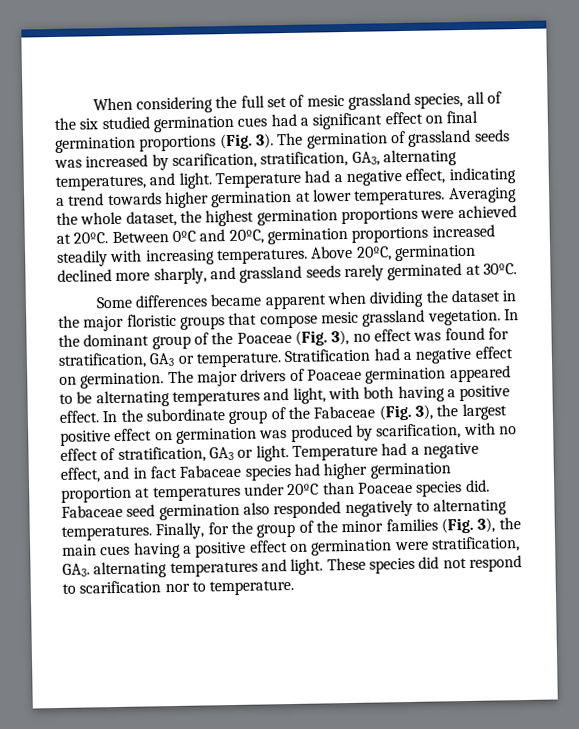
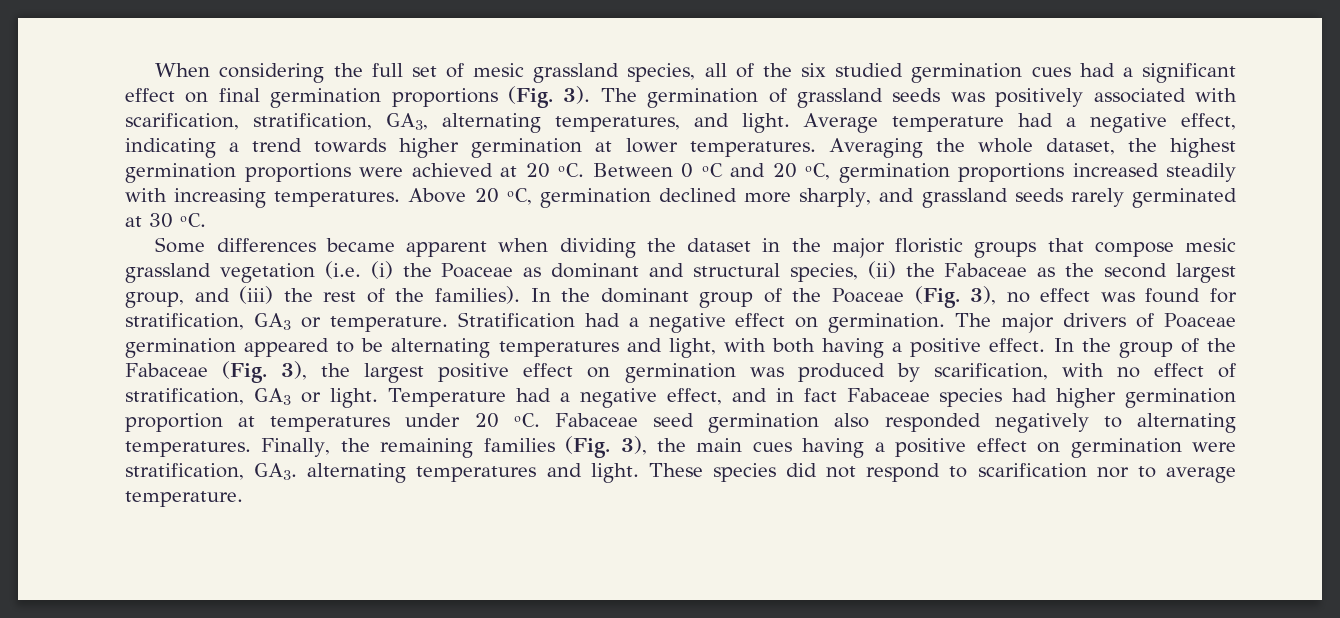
- The germination of grassland seeds was increased by scarification, stratification, GA3, alternating temperatures, and light.
+ The germination of grassland seeds was positively associated with scarification, stratification, GA3, alternating temperatures, and light.
- Temperature had a negative effect, indicating a trend towards higher germination at lower temperatures.
+ Average temperature had a negative effect, indicating a trend towards higher germination at lower temperatures.
- Averaging the whole dataset, the highest germination proportions were achieved at 20ºC. Between 0ºC and 20ºC, germination proportions increased steadily with increasing temperatures.
+ Averaging the whole dataset, the highest germination proportions were achieved at 20 ºC. Between 0 ºC and 20 ºC, germination proportions increased steadily with increasing temperatures.
- Above 20ºC, germination declined more sharply, and grassland seeds rarely germinated at 30ºC.
+ Above 20 ºC, germination declined more sharply, and grassland seeds rarely germinated at 30 ºC.
- Some differences became apparent when dividing the dataset in the major floristic groups that compose mesic grassland vegetation.
+ Some differences became apparent when dividing the dataset in the major floristic groups that compose mesic grassland vegetation (i.e. (i) the Poaceae as dominant and structural species, (ii) the Fabaceae as the second largest group, and (iii) the rest of the families).
- In the subordinate group of the Fabaceae (Fig. 3), the largest positive effect on germination was produced by scarification, with no effect of stratification, GA3 or light.
+ In the group of the Fabaceae (Fig. 3), the largest positive effect on germination was produced by scarification, with no effect of stratification, GA3 or light.
- Temperature had a negative effect, and in fact Fabaceae species had higher germination proportion at temperatures under 20ºC than Poaceae species did.
+ Temperature had a negative effect, and in fact Fabaceae species had higher germination proportion at temperatures under 20 ºC.
- Finally, for the group of the minor families (Fig. 3), the main cues having a positive effect on germination were stratification, GA3. alternating temperatures and light.
+ Finally, the remaining families (Fig. 3), the main cues having a positive effect on germination were stratification, GA3. alternating temperatures and light.
- These species did not respond to scarification nor to temperature.
+ These species did not respond to scarification nor to average temperature.

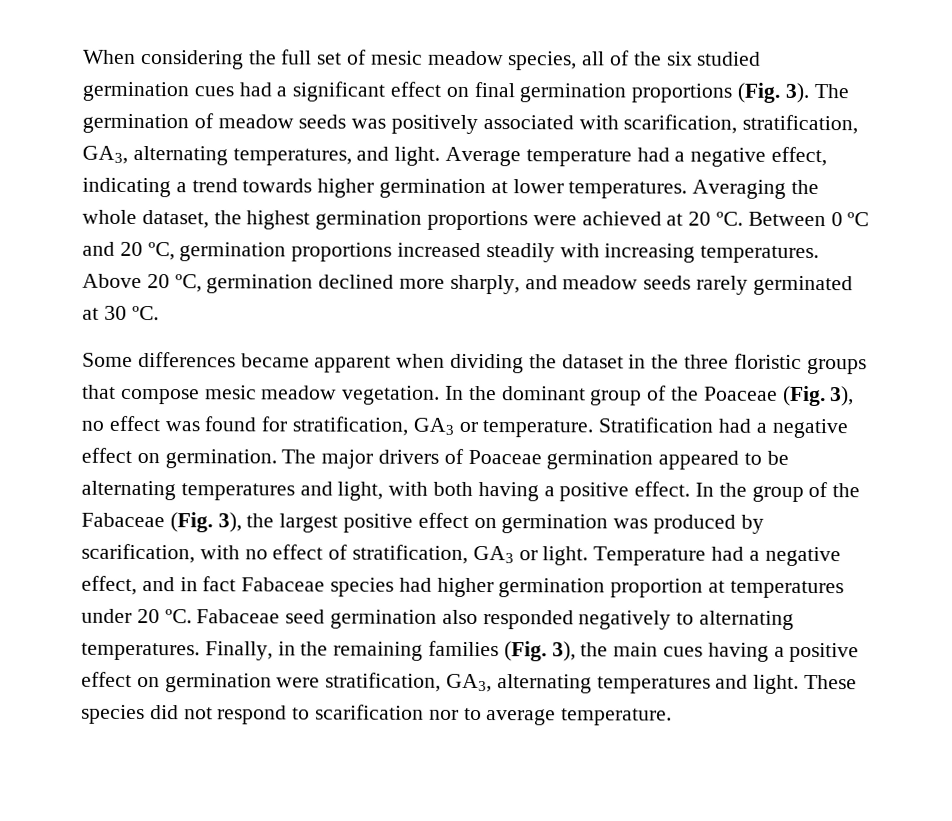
- When considering the full set of mesic grassland species, all of the six studied germination cues had a significant effect on final germination proportions (Fig. 3).
+ When considering the full set of mesic meadow species, all of the six studied germination cues had a significant effect on final germination proportions (Fig. 3).
- The germination of grassland seeds was positively associated with scarification, stratification, GA3, alternating temperatures, and light.
+ The germination of meadow seeds was positively associated with scarification, stratification, GA3, alternating temperatures, and light.
- Above 20 ºC, germination declined more sharply, and grassland seeds rarely germinated at 30 ºC.
+ Above 20 ºC, germination declined more sharply, and meadow seeds rarely germinated at 30 ºC.
- Some differences became apparent when dividing the dataset in the major floristic groups that compose mesic grassland vegetation (i.e. (i) the Poaceae as dominant and structural species, (ii) the Fabaceae as the second largest group, and (iii) the rest of the families).
+ Some differences became apparent when dividing the dataset in the three floristic groups that compose mesic meadow vegetation.
- Finally, the remaining families (Fig. 3), the main cues having a positive effect on germination were stratification, GA3. alternating temperatures and light.
+ Finally, in the remaining families (Fig. 3), the main cues having a positive effect on germination were stratification, GA3, alternating temperatures and light.

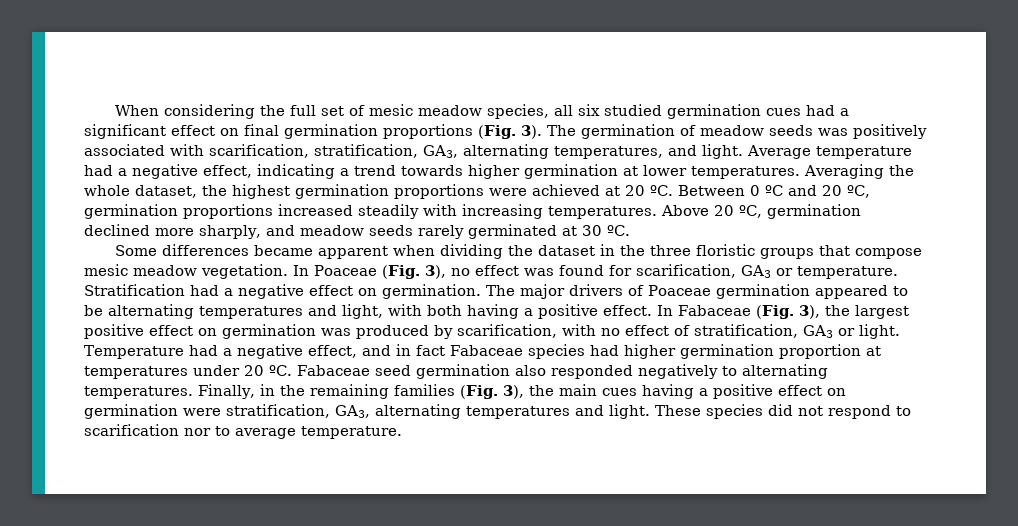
- When considering the full set of mesic meadow species, all of the six studied germination cues had a significant effect on final germination proportions (Fig. 3).
+ When considering the full set of mesic meadow species, all six studied germination cues had a significant effect on final germination proportions (Fig. 3).
- In the dominant group of the Poaceae (Fig. 3), no effect was found for stratification, GA3 or temperature.
+ In Poaceae (Fig. 3), no effect was found for scarification, GA3 or temperature.
- In the group of the Fabaceae (Fig. 3), the largest positive effect on germination was produced by scarification, with no effect of stratification, GA3 or light.
+ In Fabaceae (Fig. 3), the largest positive effect on germination was produced by scarification, with no effect of stratification, GA3 or light.

